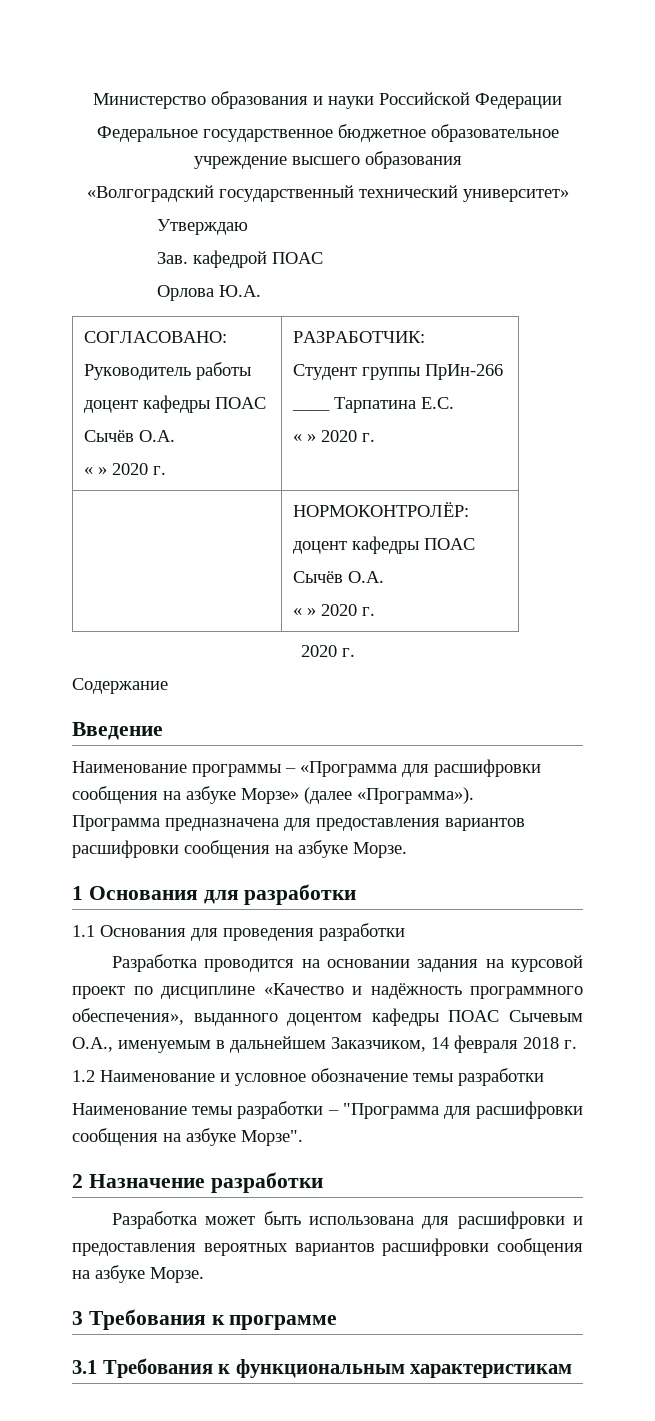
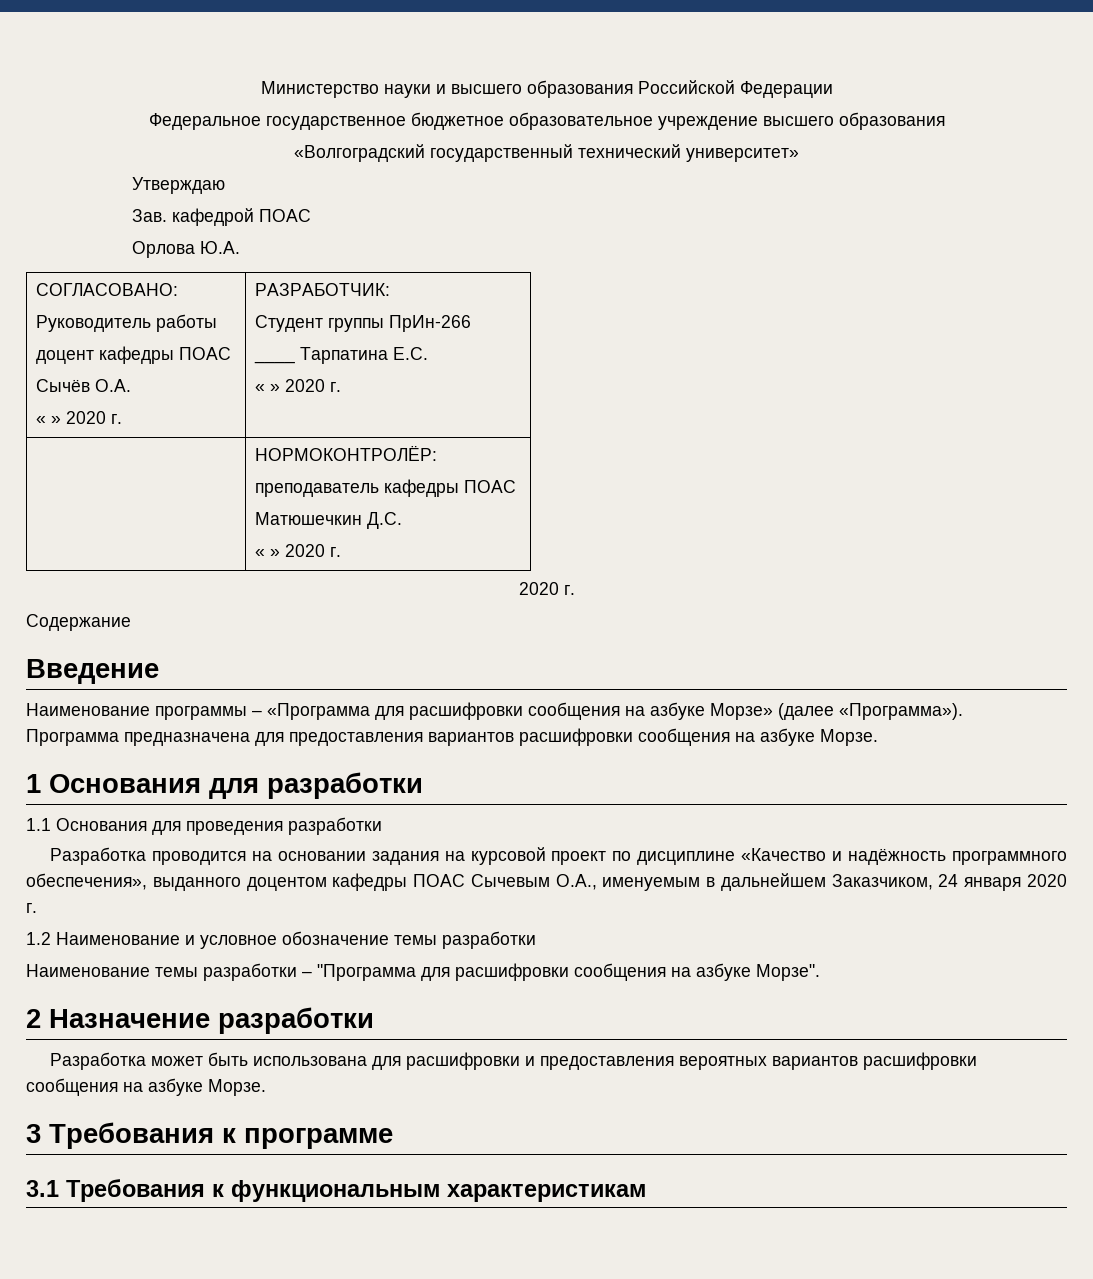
- Министерство образования и науки Российской Федерации
+ Министерство науки и высшего образования Российской Федерации
  | НОРМОКОНТРОЛЁР:
- доцент кафедры ПОАС
- Сычёв О.А.
+ преподаватель кафедры ПОАС
+ Матюшечкин Д.С.
- Разработка проводится на основании задания на курсовой проект по дисциплине «Качество и надёжность программного обеспечения», выданного доцентом кафедры ПОАС Сычевым О.А., именуемым в дальнейшем Заказчиком, 14 февраля 2018 г.
+ Разработка проводится на основании задания на курсовой проект по дисциплине «Качество и надёжность программного обеспечения», выданного доцентом кафедры ПОАС Сычевым О.А., именуемым в дальнейшем Заказчиком, 24 января 2020 г.

